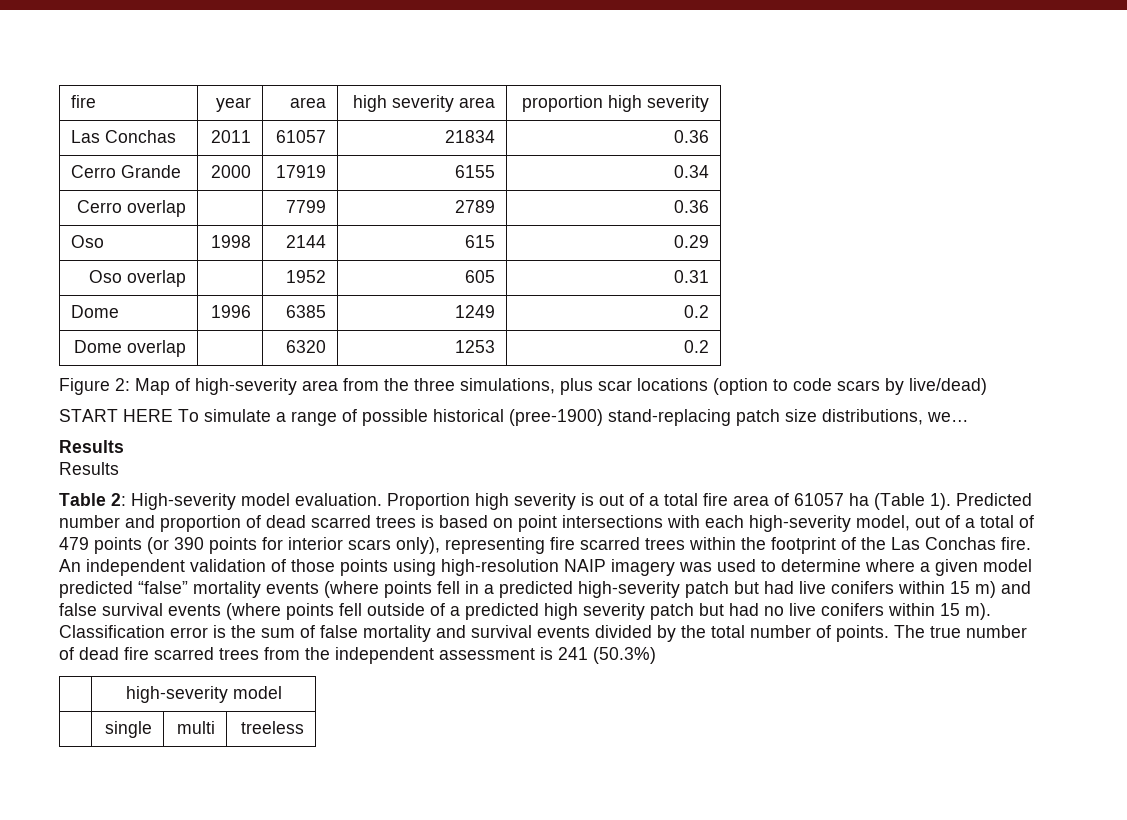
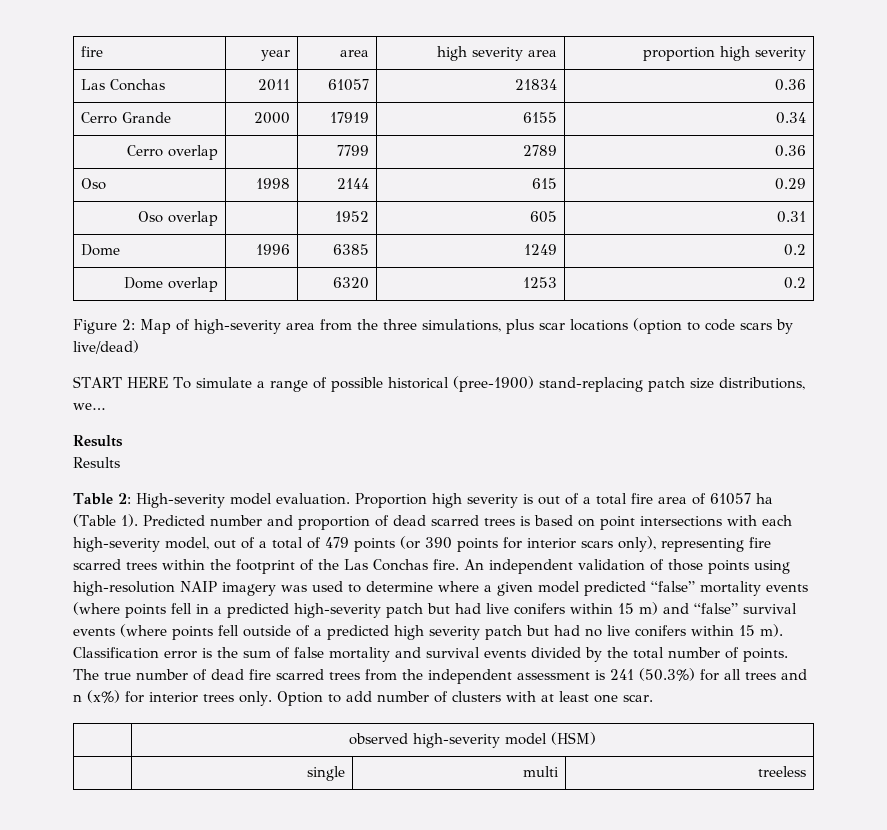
- An independent validation of those points using high-resolution NAIP imagery was used to determine where a given model predicted “false” mortality events (where points fell in a predicted high-severity patch but had live conifers within 15 m) and false survival events (where points fell outside of a predicted high severity patch but had no live conifers within 15 m).
+ An independent validation of those points using high-resolution NAIP imagery was used to determine where a given model predicted “false” mortality events (where points fell in a predicted high-severity patch but had live conifers within 15 m) and “false” survival events (where points fell outside of a predicted high severity patch but had no live conifers within 15 m).
- The true number of dead fire scarred trees from the independent assessment is 241 (50.3%)
- | high-severity model
+ The true number of dead fire scarred trees from the independent assessment is 241 (50.3%) for all trees and n (x%) for interior trees only. Option to add number of clusters with at least one scar.
+ | observed high-severity model (HSM)

